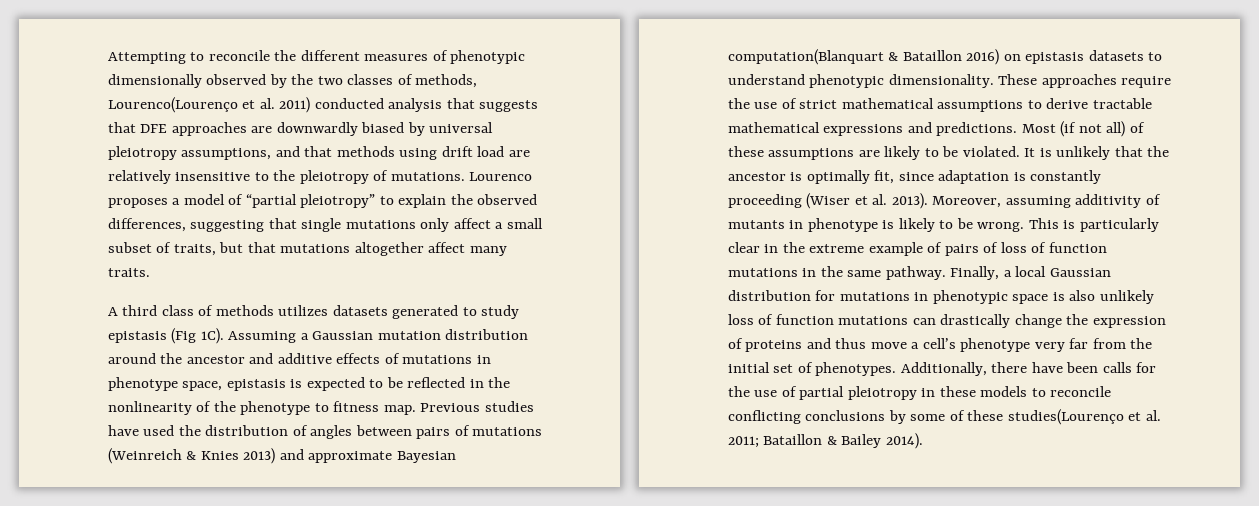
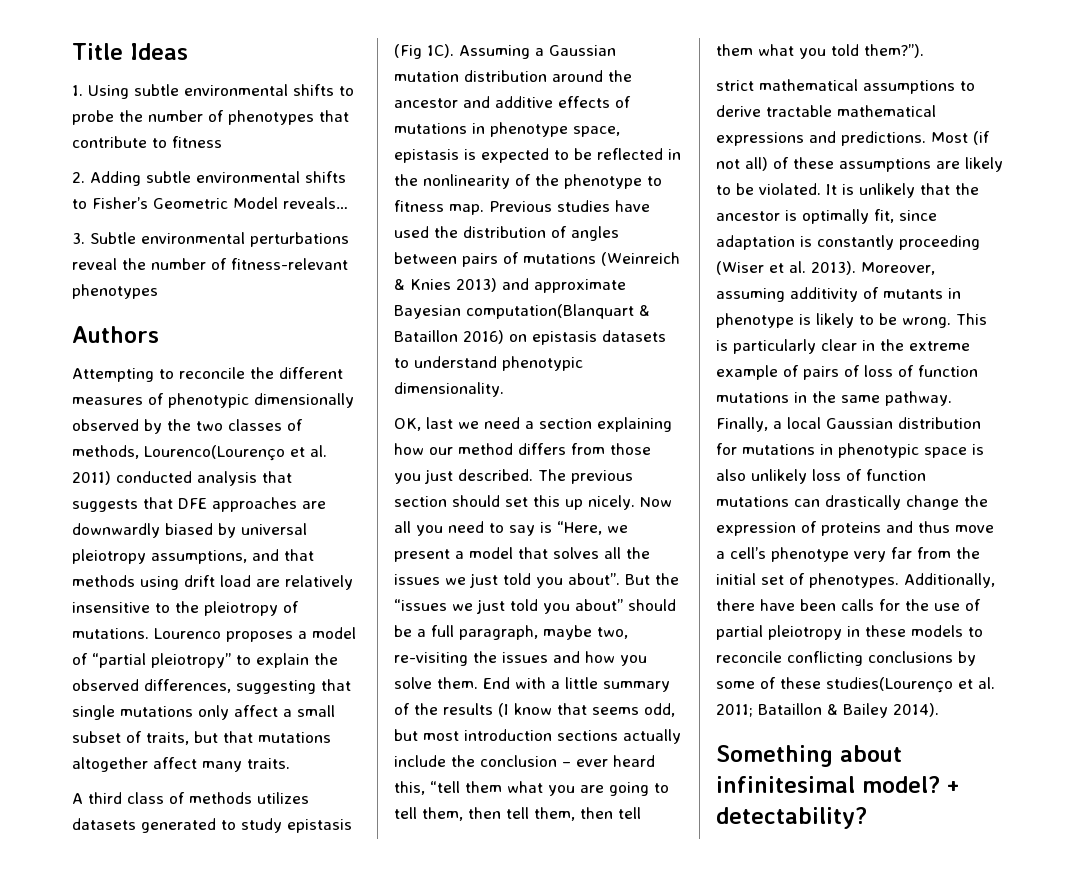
+ Title Ideas
+ 1. Using subtle environmental shifts to probe the number of phenotypes that contribute to fitness
+ 2. Adding subtle environmental shifts to Fisher’s Geometric Model reveals…
+ 3. Subtle environmental perturbations reveal the number of fitness-relevant phenotypes
+ Authors
- Previous studies have used the distribution of angles between pairs of mutations (Weinreich & Knies 2013) and approximate Bayesian computation(Blanquart & Bataillon 2016) on epistasis datasets to understand phenotypic dimensionality. These approaches require the use of strict mathematical assumptions to derive tractable mathematical expressions and predictions.
+ Previous studies have used the distribution of angles between pairs of mutations (Weinreich & Knies 2013) and approximate Bayesian computation(Blanquart & Bataillon 2016) on epistasis datasets to understand phenotypic dimensionality.
+ OK, last we need a section explaining how our method differs from those you just described. The previous section should set this up nicely. Now all you need to say is “Here, we present a model that solves all the issues we just told you about”. But the “issues we just told you about” should be a full paragraph, maybe two, re-visiting the issues and how you solve them. End with a little summary of the results (I know that seems odd, but most introduction sections actually include the conclusion – ever heard this, “tell them what you are going to tell them, then tell them, then tell them what you told them?”).
+ strict mathematical assumptions to derive tractable mathematical expressions and predictions.
+ Something about infinitesimal model? + detectability?

